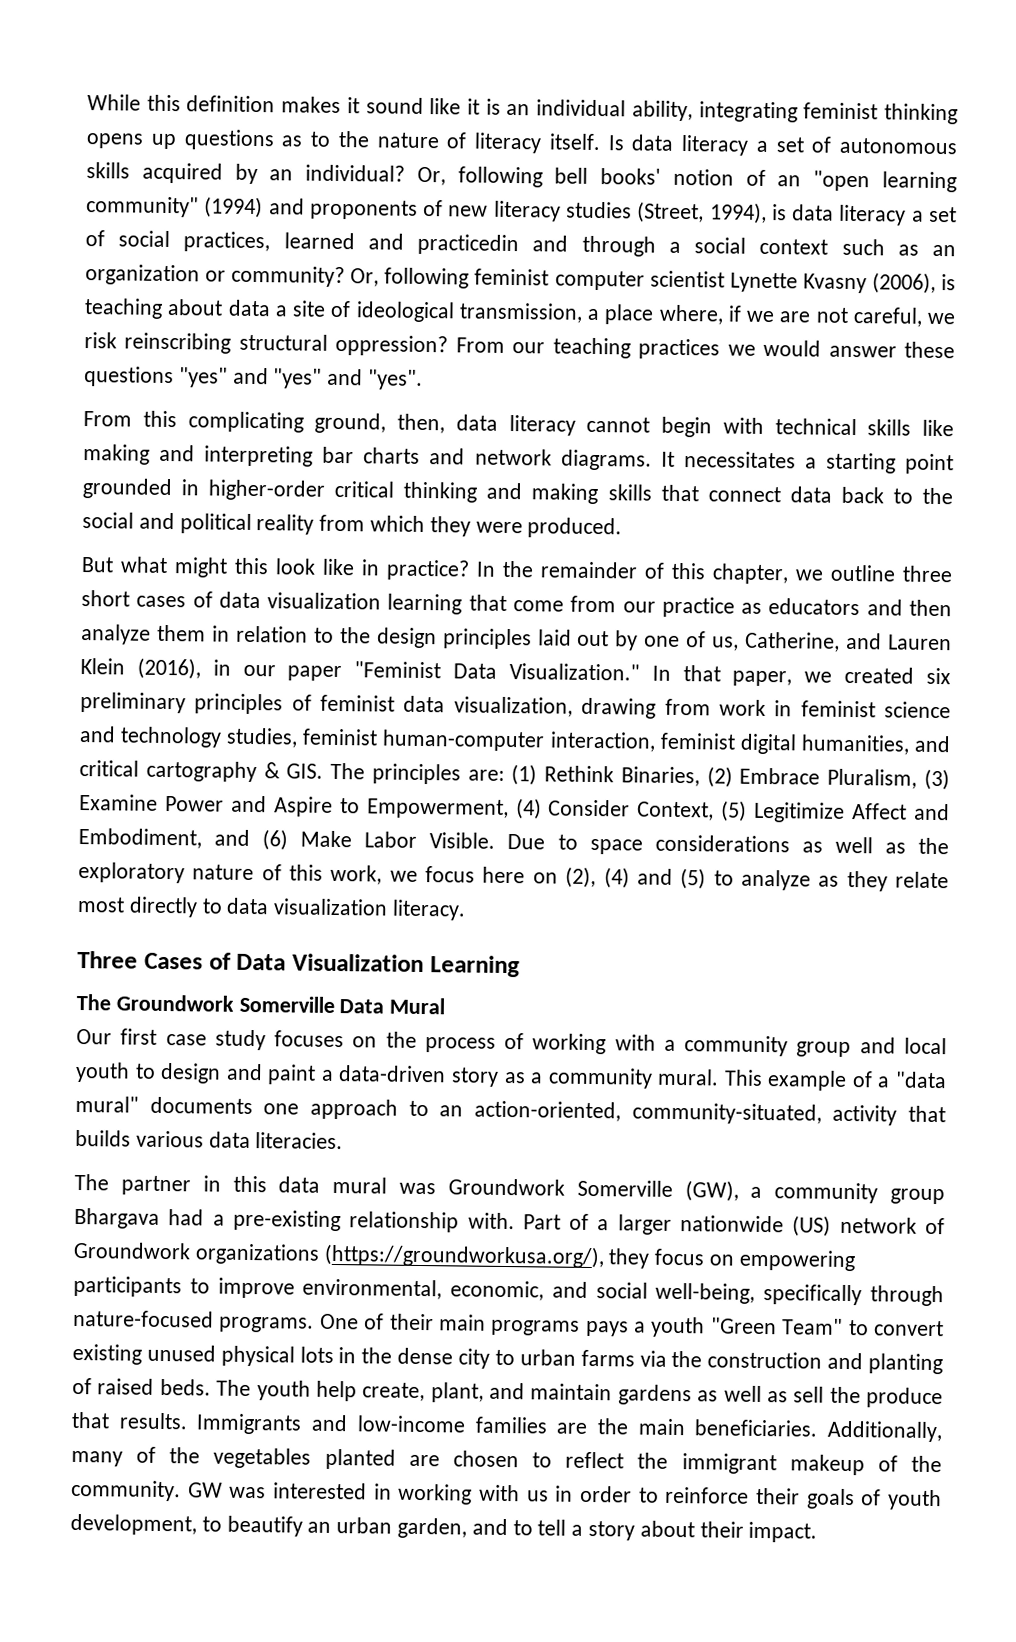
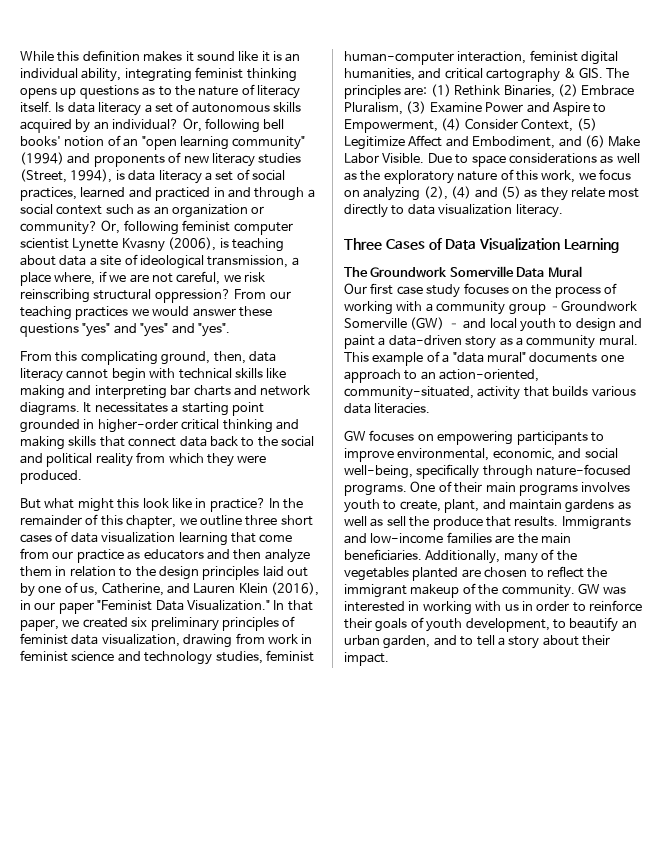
- Or, following bell books' notion of an "open learning community" (1994) and proponents of new literacy studies (Street, 1994), is data literacy a set of social practices, learned and practicedin and through a social context such as an organization or community?
+ Or, following bell books' notion of an "open learning community" (1994) and proponents of new literacy studies (Street, 1994), is data literacy a set of social practices, learned and practiced in and through a social context such as an organization or community?
- Due to space considerations as well as the exploratory nature of this work, we focus here on (2), (4) and (5) to analyze as they relate most directly to data visualization literacy.
+ Due to space considerations as well as the exploratory nature of this work, we focus on analyzing (2), (4) and (5) as they relate most directly to data visualization literacy.
- Our first case study focuses on the process of working with a community group and local youth to design and paint a data-driven story as a community mural.
+ Our first case study focuses on the process of working with a community group –Groundwork Somerville (GW) – and local youth to design and paint a data-driven story as a community mural.
- The partner in this data mural was Groundwork Somerville (GW), a community group Bhargava had a pre-existing relationship with. Part of a larger nationwide (US) network of Groundwork organizations (https://groundworkusa.org/), they focus on empowering participants to improve environmental, economic, and social well-being, specifically through nature-focused programs.
+ GW focuses on empowering participants to improve environmental, economic, and social well-being, specifically through nature-focused programs.
- One of their main programs pays a youth "Green Team" to convert existing unused physical lots in the dense city to urban farms via the construction and planting of raised beds. The youth help create, plant, and maintain gardens as well as sell the produce that results.
+ One of their main programs involves youth to create, plant, and maintain gardens as well as sell the produce that results.

